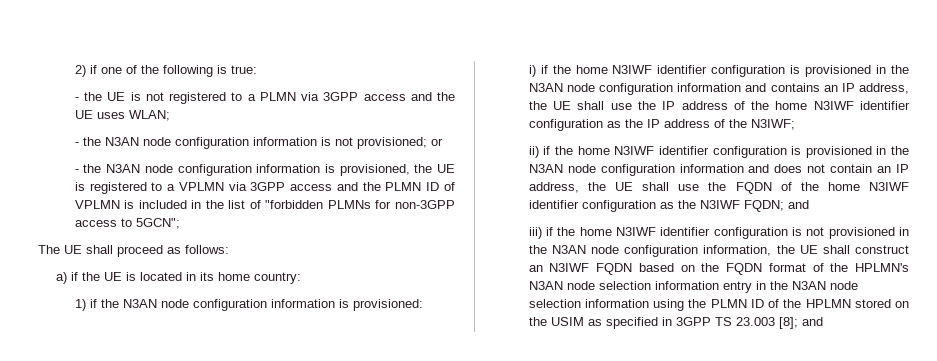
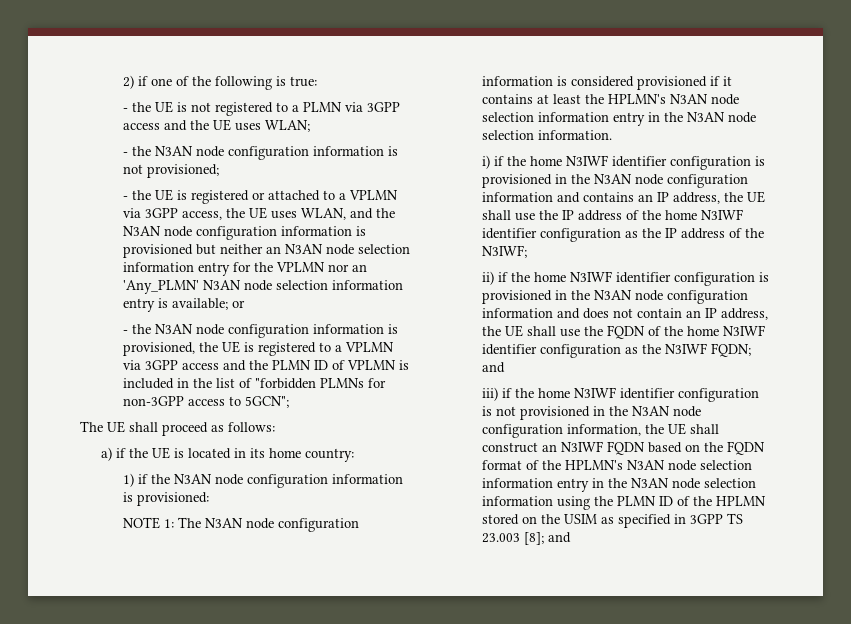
- - the N3AN node configuration information is not provisioned; or
+ - the N3AN node configuration information is not provisioned;
+ - the UE is registered or attached to a VPLMN via 3GPP access, the UE uses WLAN, and the N3AN node configuration information is provisioned but neither an N3AN node selection information entry for the VPLMN nor an 'Any_PLMN' N3AN node selection information entry is available; or
+ NOTE 1: The N3AN node configuration information is considered provisioned if it contains at least the HPLMN's N3AN node selection information entry in the N3AN node selection information.

